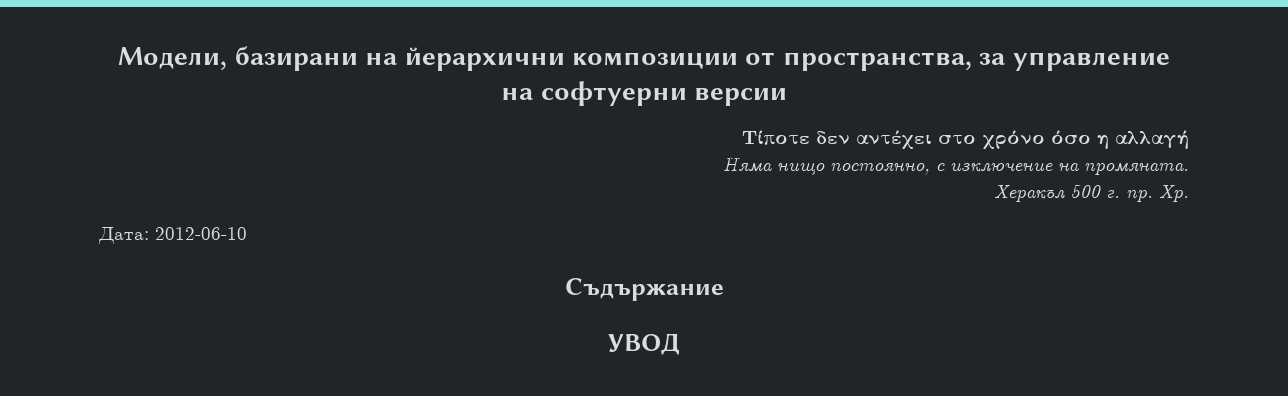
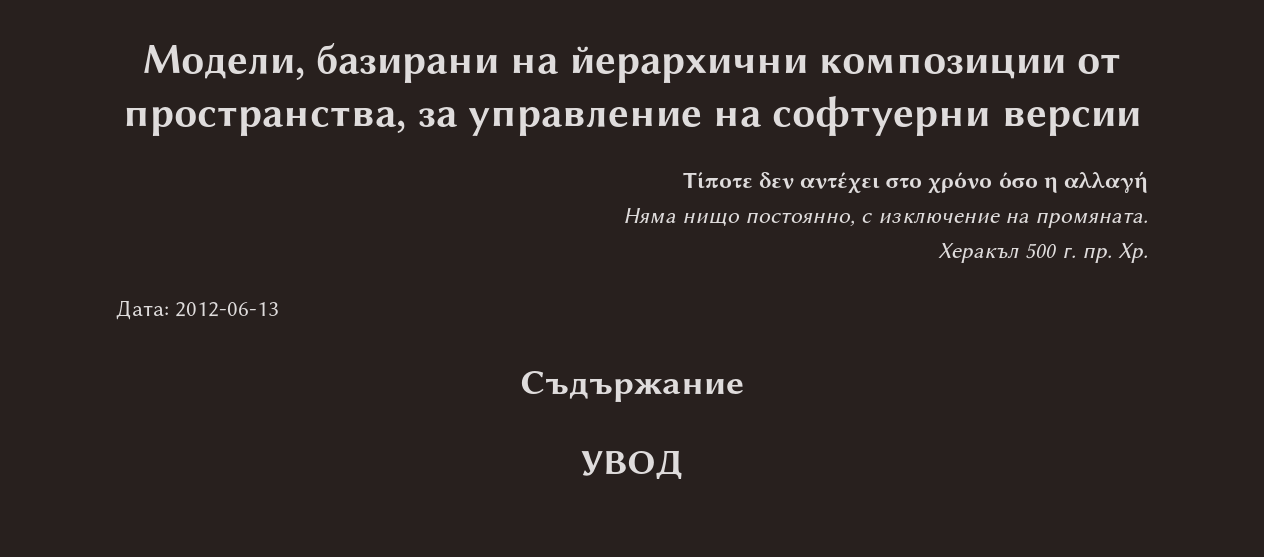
- Дата: 2012-06-10
+ Дата: 2012-06-13

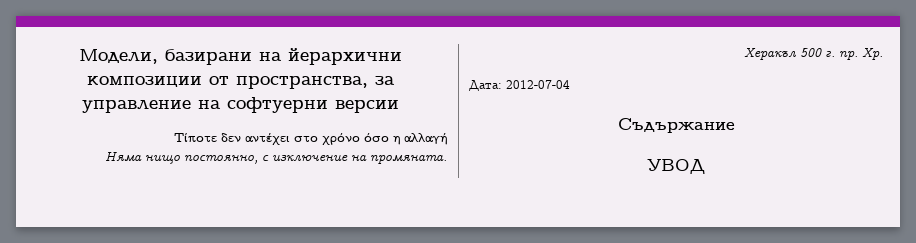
- Дата: 2012-06-13
+ Дата: 2012-07-04

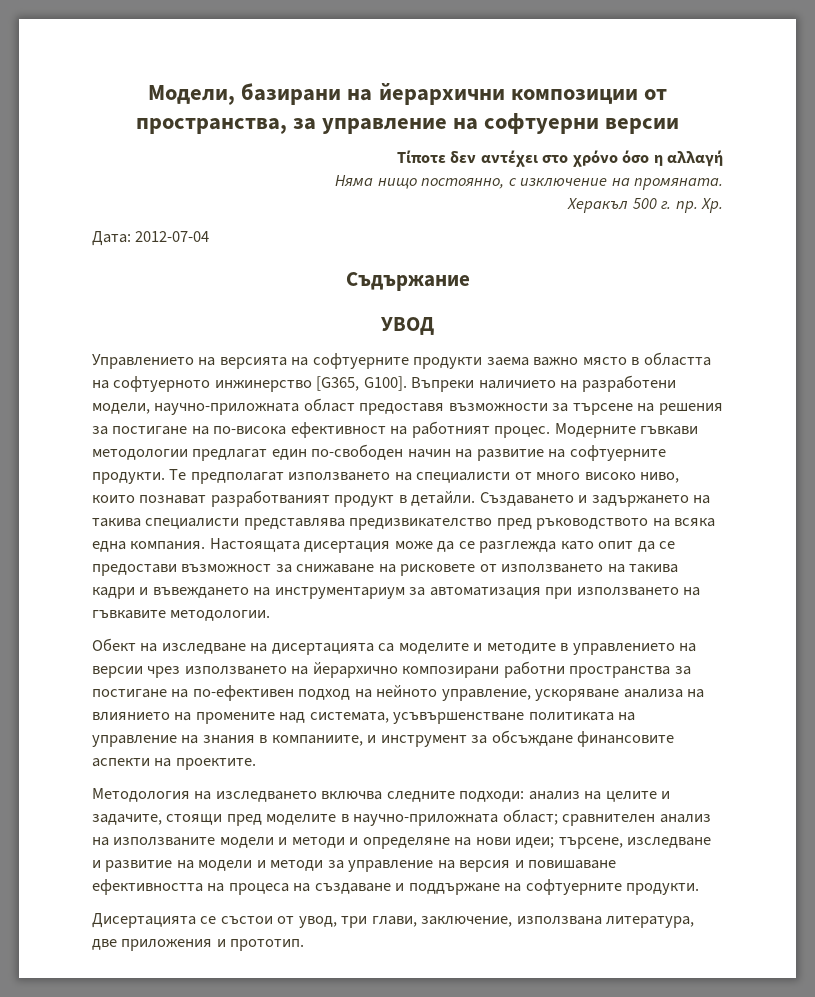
+ Управлението на версията на софтуерните продукти заема важно място в областта на софтуерното инжинерство [G365, G100]. Въпреки наличието на разработени модели, научно-приложната област предоставя възможности за търсене на решения за постигане на по-висока ефективност на работният процес. Модерните гъвкави методологии предлагат един по-свободен начин на развитие на софтуерните продукти. Те предполагат използването на специалисти от много високо ниво, които познават разработваният продукт в детайли. Създаването и задържането на такива специалисти представлява предизвикателство пред ръководството на всяка една компания. Настоящата дисертация може да се разглежда като опит да се предостави възможност за снижаване на рисковете от използването на такива кадри и въвеждането на инструментариум за автоматизация при използването на гъвкавите методологии.
+ Обект на изследване на дисертацията са моделите и методите в управлението на версии чрез използването на йерархично композирани работни пространства за постигане на по-ефективен подход на нейното управление, ускоряване анализа на влиянието на промените над системата, усъвършенстване политиката на управление на знания в компаниите, и инструмент за обсъждане финансовите аспекти на проектите.
+ Методология на изследването включва следните подходи: анализ на целите и задачите, стоящи пред моделите в научно-приложната област; сравнителен анализ на използваните модели и методи и определяне на нови идеи; търсене, изследване и развитие на модели и методи за управление на версия и повишаване ефективността на процеса на създаване и поддържане на софтуерните продукти.
+ Дисертацията се състои от увод, три глави, заключение, използвана литература, две приложения и прототип.

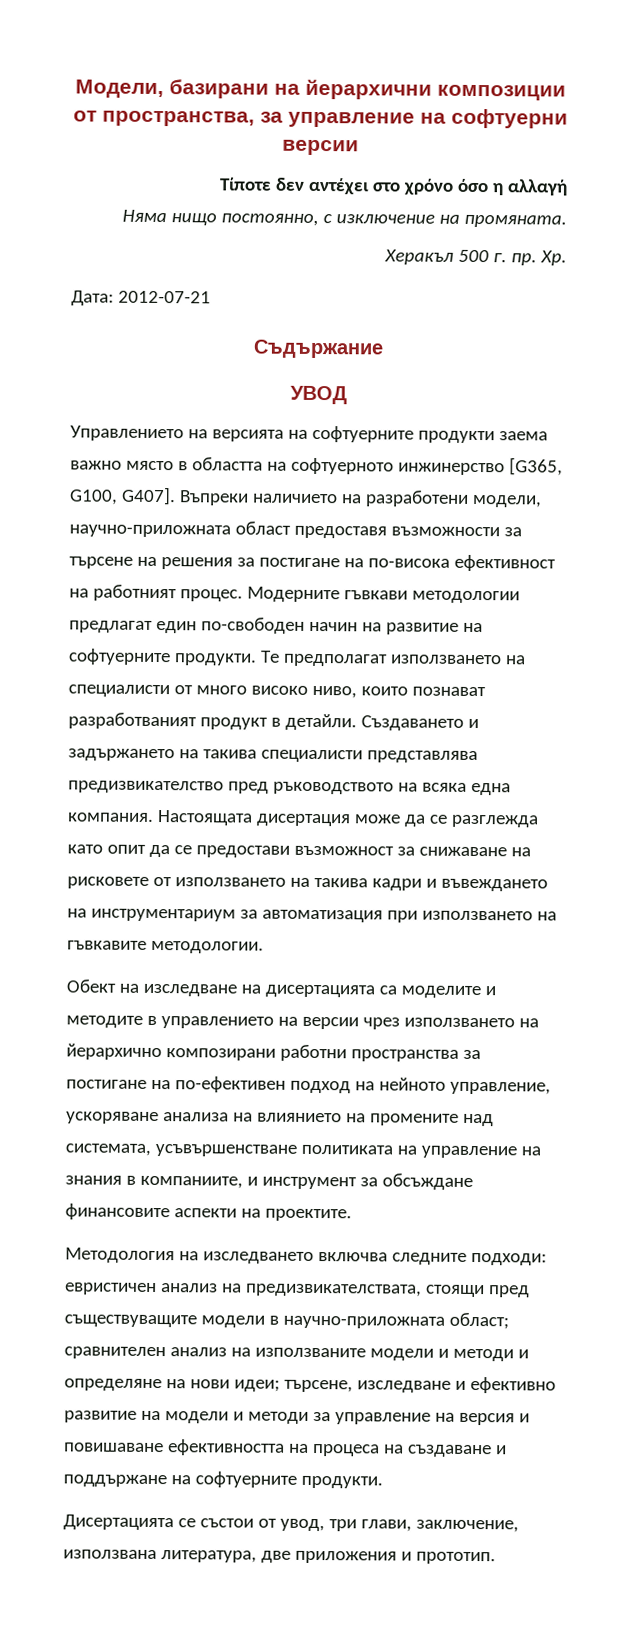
- Дата: 2012-07-04
+ Дата: 2012-07-21
- Управлението на версията на софтуерните продукти заема важно място в областта на софтуерното инжинерство [G365, G100].
+ Управлението на версията на софтуерните продукти заема важно място в областта на софтуерното инжинерство [G365, G100, G407].
- Методология на изследването включва следните подходи: анализ на целите и задачите, стоящи пред моделите в научно-приложната област; сравнителен анализ на използваните модели и методи и определяне на нови идеи; търсене, изследване и развитие на модели и методи за управление на версия и повишаване ефективността на процеса на създаване и поддържане на софтуерните продукти.
+ Методология на изследването включва следните подходи: евристичен анализ на предизвикателствата, стоящи пред съществуващите модели в научно-приложната област; сравнителен анализ на използваните модели и методи и определяне на нови идеи; търсене, изследване и ефективно развитие на модели и методи за управление на версия и повишаване ефективността на процеса на създаване и поддържане на софтуерните продукти.

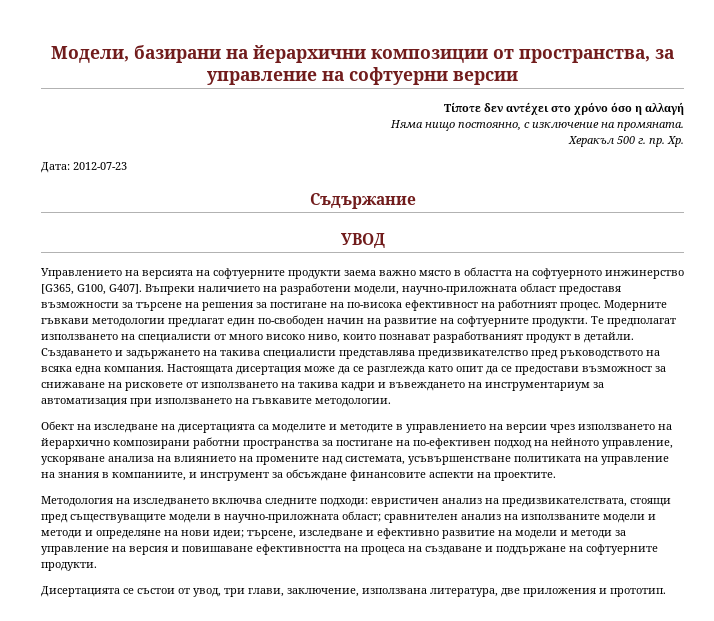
- Дата: 2012-07-21
+ Дата: 2012-07-23

